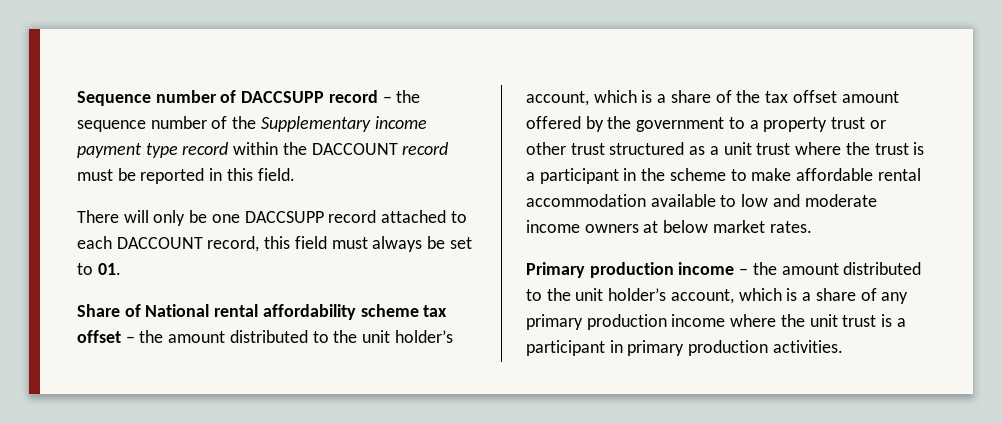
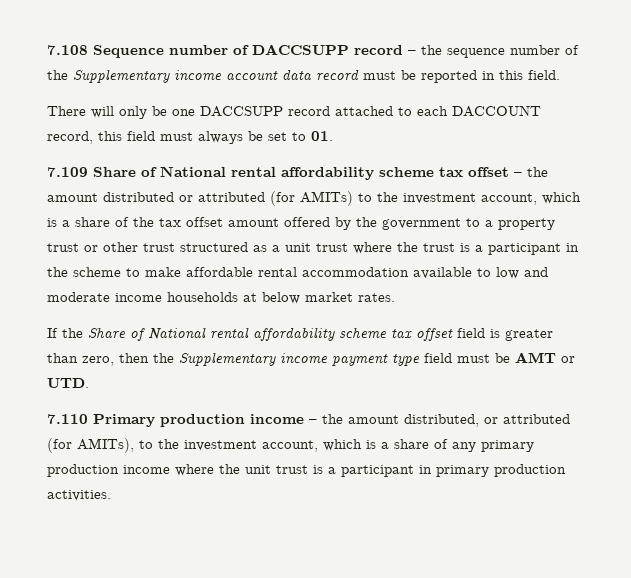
- Sequence number of DACCSUPP record – the sequence number of the Supplementary income payment type record within the DACCOUNT record must be reported in this field.
+ 7.108 Sequence number of DACCSUPP record – the sequence number of the Supplementary income account data record must be reported in this field.
- Share of National rental affordability scheme tax offset – the amount distributed to the unit holder’s account, which is a share of the tax offset amount offered by the government to a property trust or other trust structured as a unit trust where the trust is a participant in the scheme to make affordable rental accommodation available to low and moderate income owners at below market rates.
+ 7.109 Share of National rental affordability scheme tax offset – the amount distributed or attributed (for AMITs) to the investment account, which is a share of the tax offset amount offered by the government to a property trust or other trust structured as a unit trust where the trust is a participant in the scheme to make affordable rental accommodation available to low and moderate income households at below market rates.
- Primary production income – the amount distributed to the unit holder’s account, which is a share of any primary production income where the unit trust is a participant in primary production activities.
+ If the Share of National rental affordability scheme tax offset field is greater than zero, then the Supplementary income payment type field must be AMT or UTD.
+ 7.110 Primary production income – the amount distributed, or attributed (for AMITs), to the investment account, which is a share of any primary production income where the unit trust is a participant in primary production activities.

